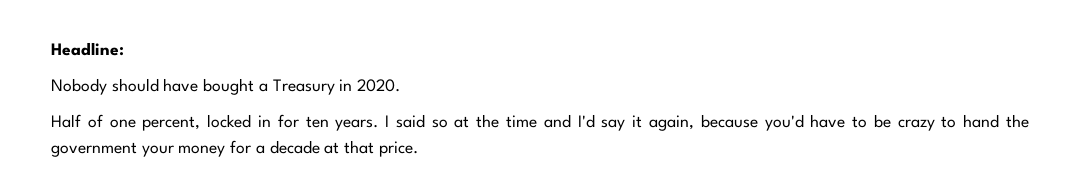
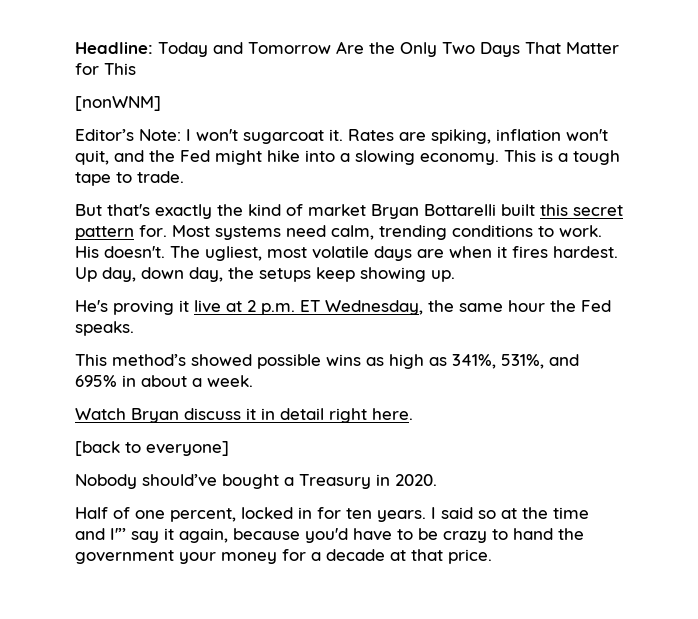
- Headline:
+ Headline: Today and Tomorrow Are the Only Two Days That Matter for This
+ [nonWNM]
+ Editor’s Note: I won't sugarcoat it. Rates are spiking, inflation won't quit, and the Fed might hike into a slowing economy. This is a tough tape to trade.
+ But that's exactly the kind of market Bryan Bottarelli built this secret pattern for. Most systems need calm, trending conditions to work. His doesn't. The ugliest, most volatile days are when it fires hardest. Up day, down day, the setups keep showing up.
+ He's proving it live at 2 p.m. ET Wednesday, the same hour the Fed speaks.
+ This method’s showed possible wins as high as 341%, 531%, and 695% in about a week.
+ Watch Bryan discuss it in detail right here.
+ [back to everyone]
- Nobody should have bought a Treasury in 2020.
+ Nobody should’ve bought a Treasury in 2020.
- I said so at the time and I'd say it again, because you'd have to be crazy to hand the government your money for a decade at that price.
+ I said so at the time and I'’’ say it again, because you'd have to be crazy to hand the government your money for a decade at that price.

